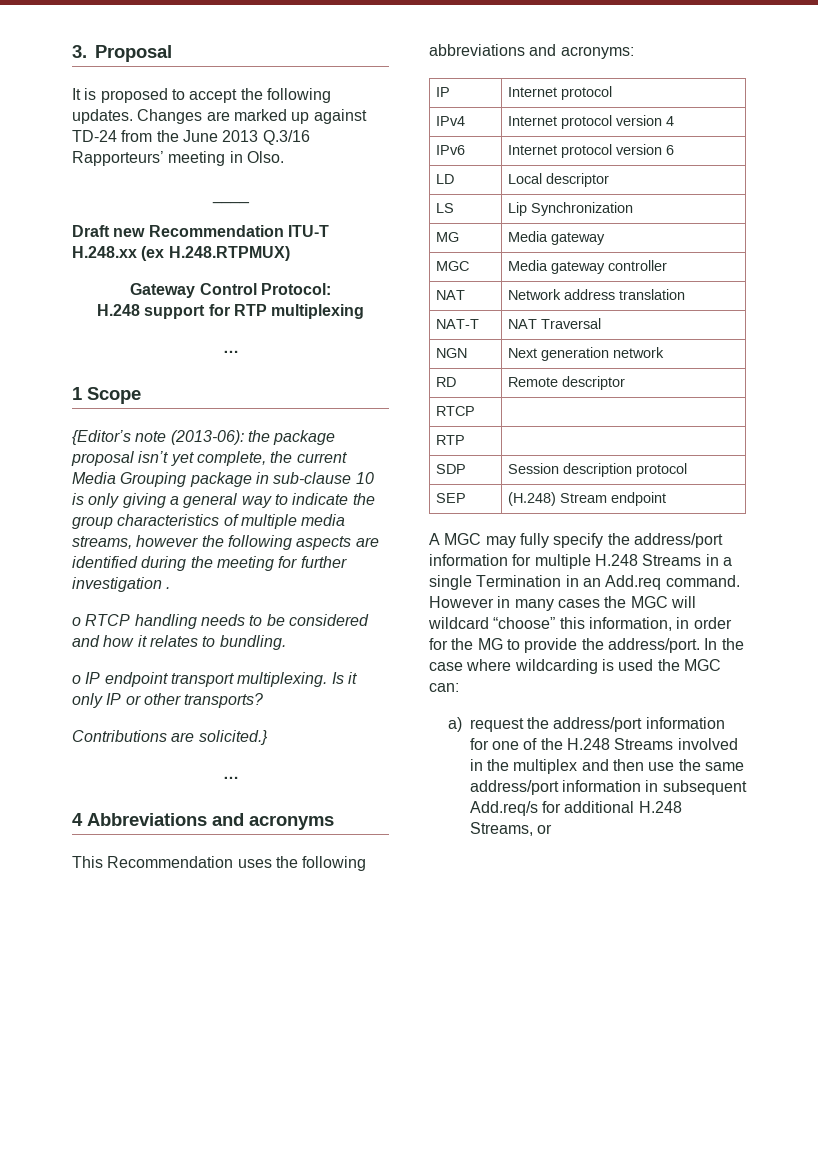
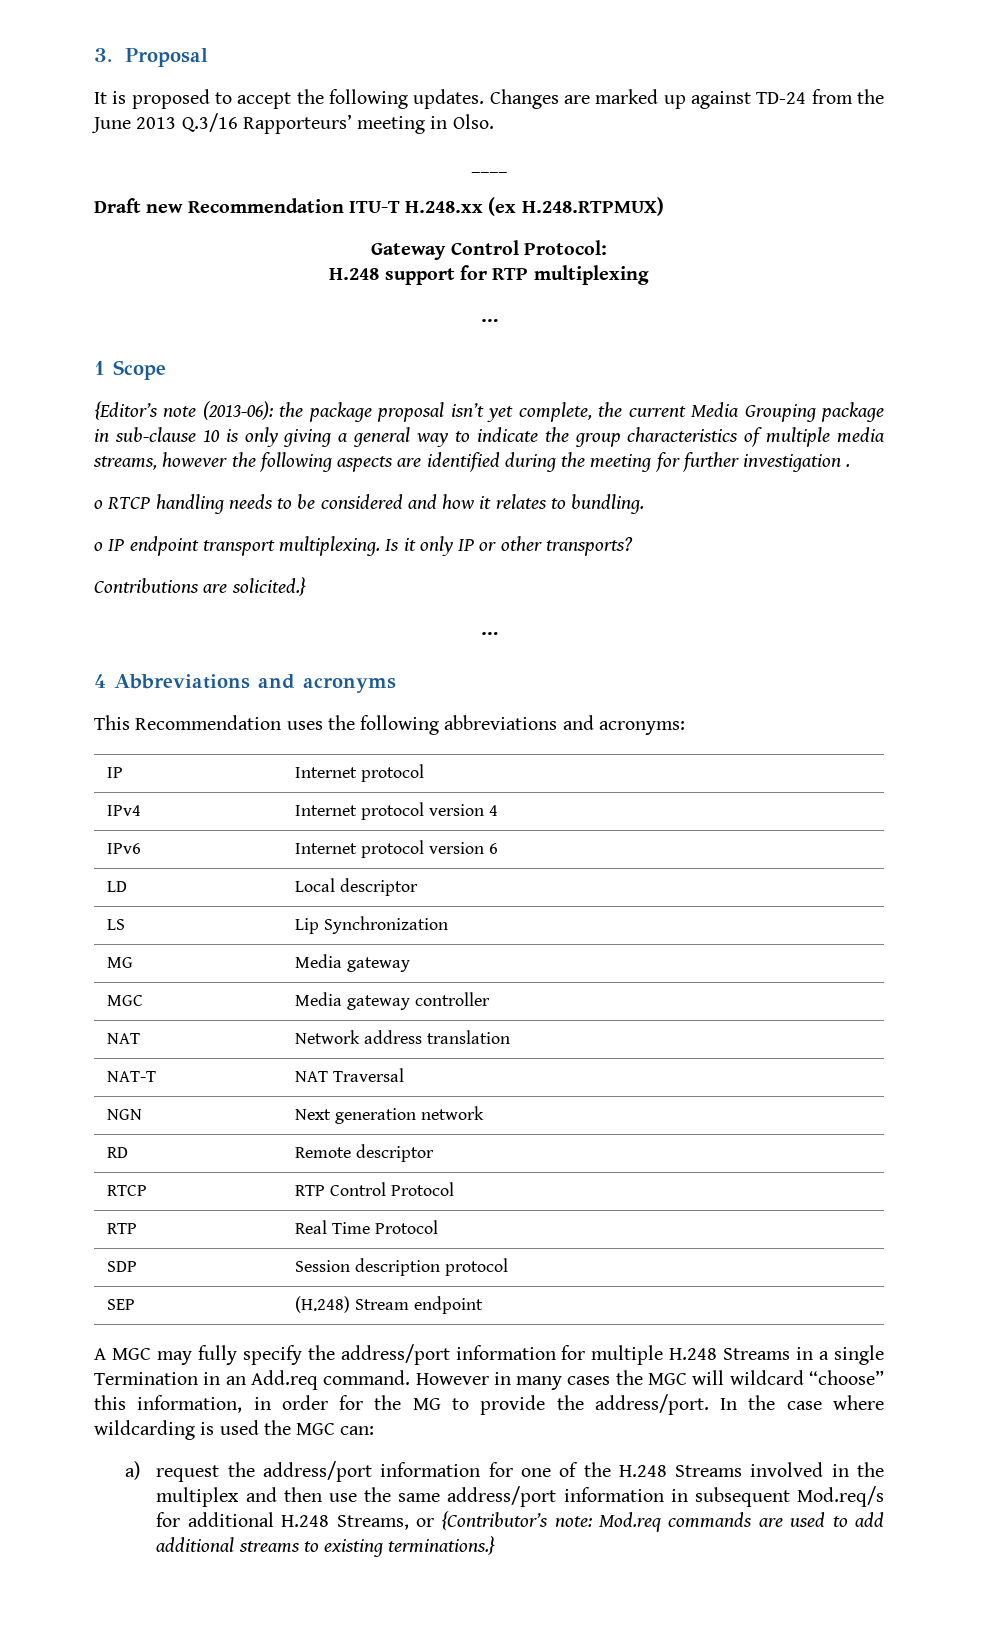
- RTCP |
- RTP |
+ RTCP | RTP Control Protocol
+ RTP | Real Time Protocol
- a) request the address/port information for one of the H.248 Streams involved in the multiplex and then use the same address/port information in subsequent Add.req/s for additional H.248 Streams, or
+ a) request the address/port information for one of the H.248 Streams involved in the multiplex and then use the same address/port information in subsequent Mod.req/s for additional H.248 Streams, or {Contributor’s note: Mod.req commands are used to add additional streams to existing terminations.}

